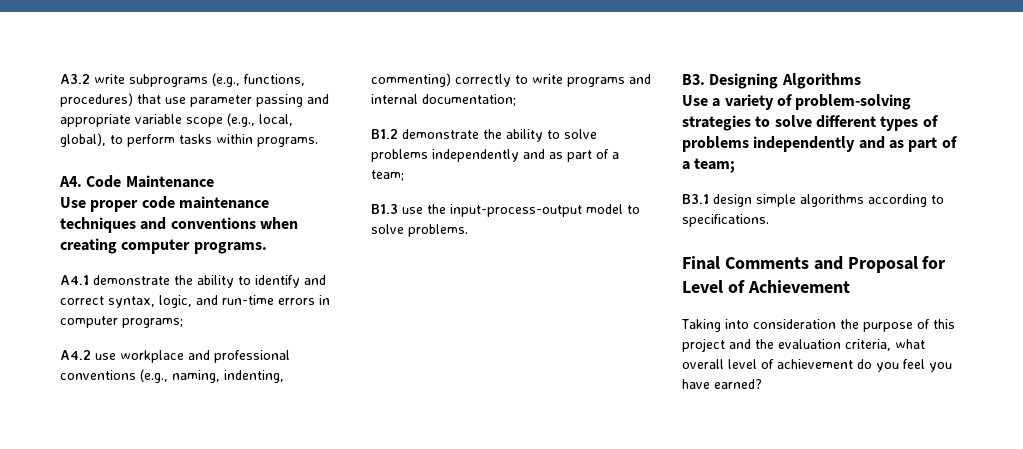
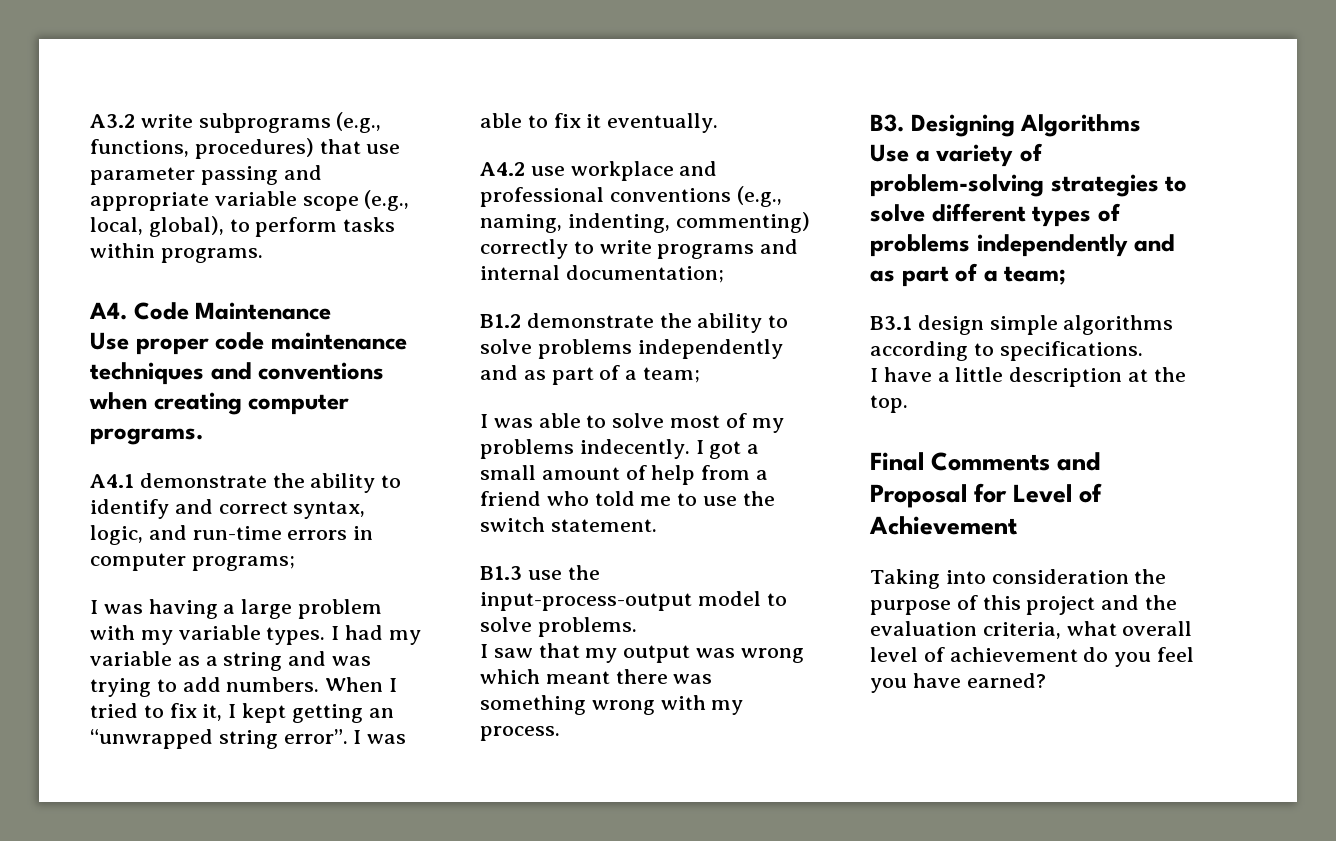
+ I was having a large problem with my variable types. I had my variable as a string and was trying to add numbers. When I tried to fix it, I kept getting an “unwrapped string error”. I was able to fix it eventually.
+ I was able to solve most of my problems indecently. I got a small amount of help from a friend who told me to use the switch statement.
+ I saw that my output was wrong which meant there was something wrong with my process.
+ I have a little description at the top.

